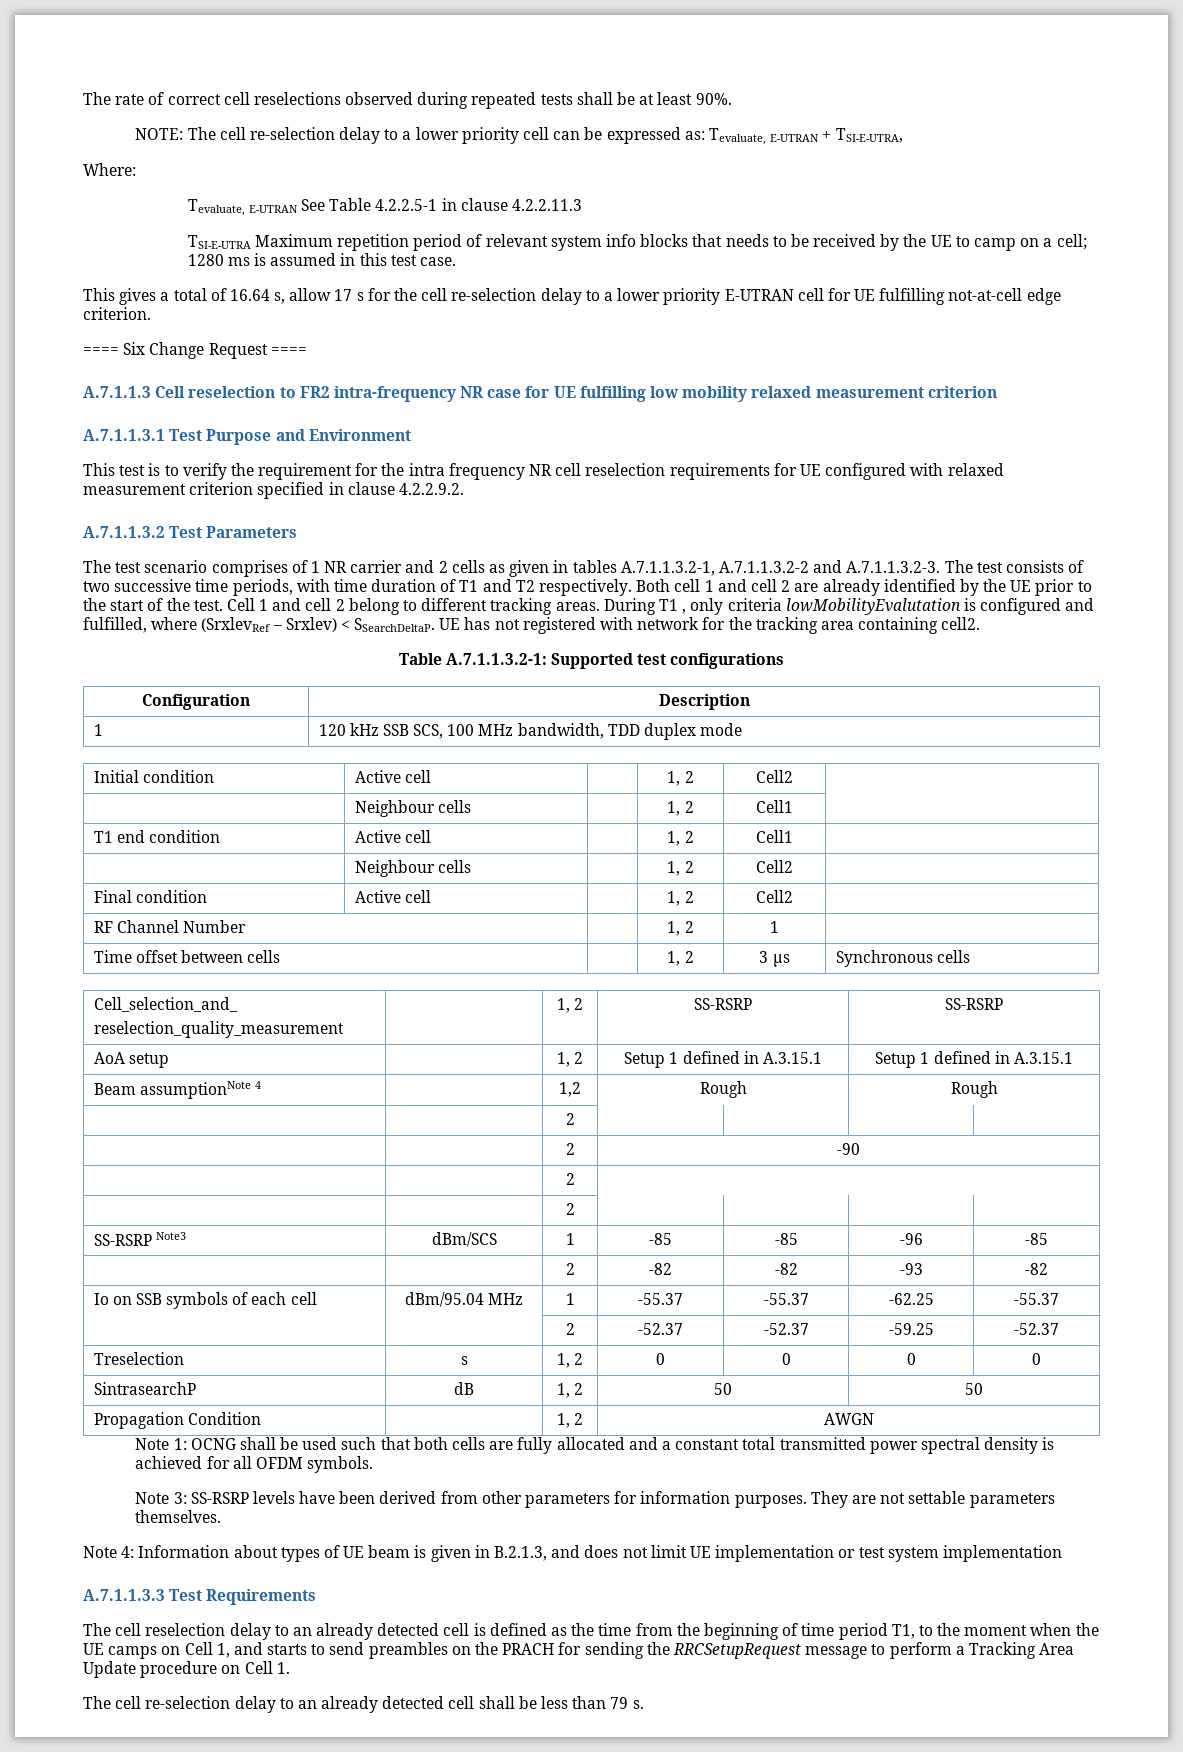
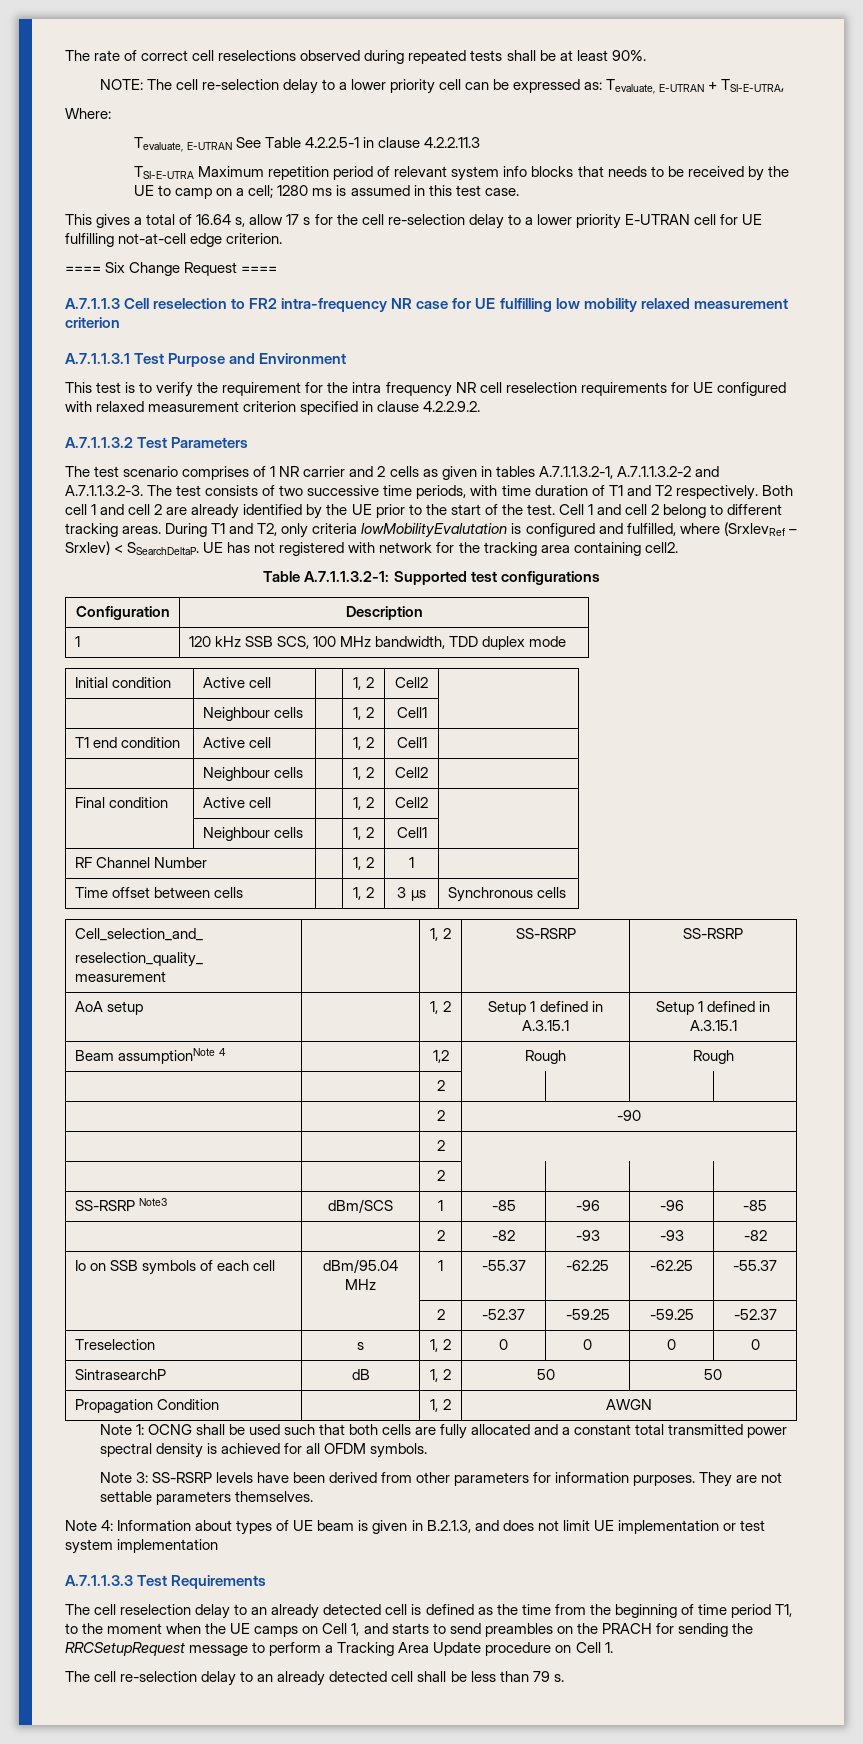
- During T1 , only criteria lowMobilityEvalutation is configured and fulfilled, where (SrxlevRef – Srxlev) < SSearchDeltaP.
+ During T1 and T2, only criteria lowMobilityEvalutation is configured and fulfilled, where (SrxlevRef – Srxlev) < SSearchDeltaP.
  Final condition | Active cell | | 1, 2 | Cell2 |
+ | Neighbour cells | | 1, 2 | Cell1 |
- SS-RSRP Note3 | dBm/SCS | 1 | -85 | -85 | -96 | -85
+ SS-RSRP Note3 | dBm/SCS | 1 | -85 | -96 | -96 | -85
- | | 2 | -82 | -82 | -93 | -82
+ | | 2 | -82 | -93 | -93 | -82
- Io on SSB symbols of each cell | dBm/95.04 MHz | 1 | -55.37 | -55.37 | -62.25 | -55.37
+ Io on SSB symbols of each cell | dBm/95.04 MHz | 1 | -55.37 | -62.25 | -62.25 | -55.37
- | | 2 | -52.37 | -52.37 | -59.25 | -52.37
+ | | 2 | -52.37 | -59.25 | -59.25 | -52.37

